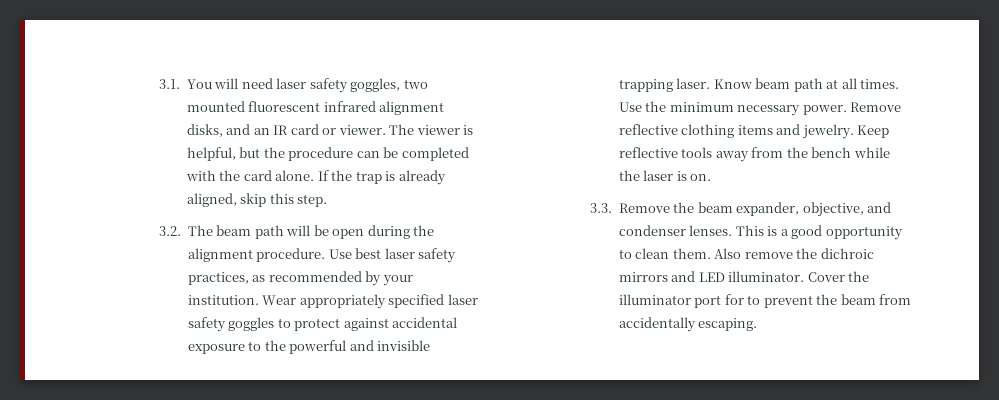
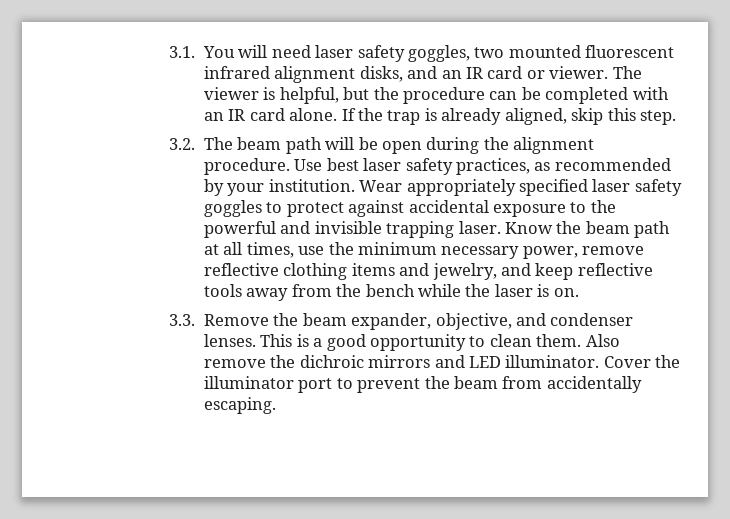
- The viewer is helpful, but the procedure can be completed with the card alone.
+ The viewer is helpful, but the procedure can be completed with an IR card alone.
- Know beam path at all times. Use the minimum necessary power. Remove reflective clothing items and jewelry. Keep reflective tools away from the bench while the laser is on.
+ Know the beam path at all times, use the minimum necessary power, remove reflective clothing items and jewelry, and keep reflective tools away from the bench while the laser is on.
- Cover the illuminator port for to prevent the beam from accidentally escaping.
+ Cover the illuminator port to prevent the beam from accidentally escaping.

